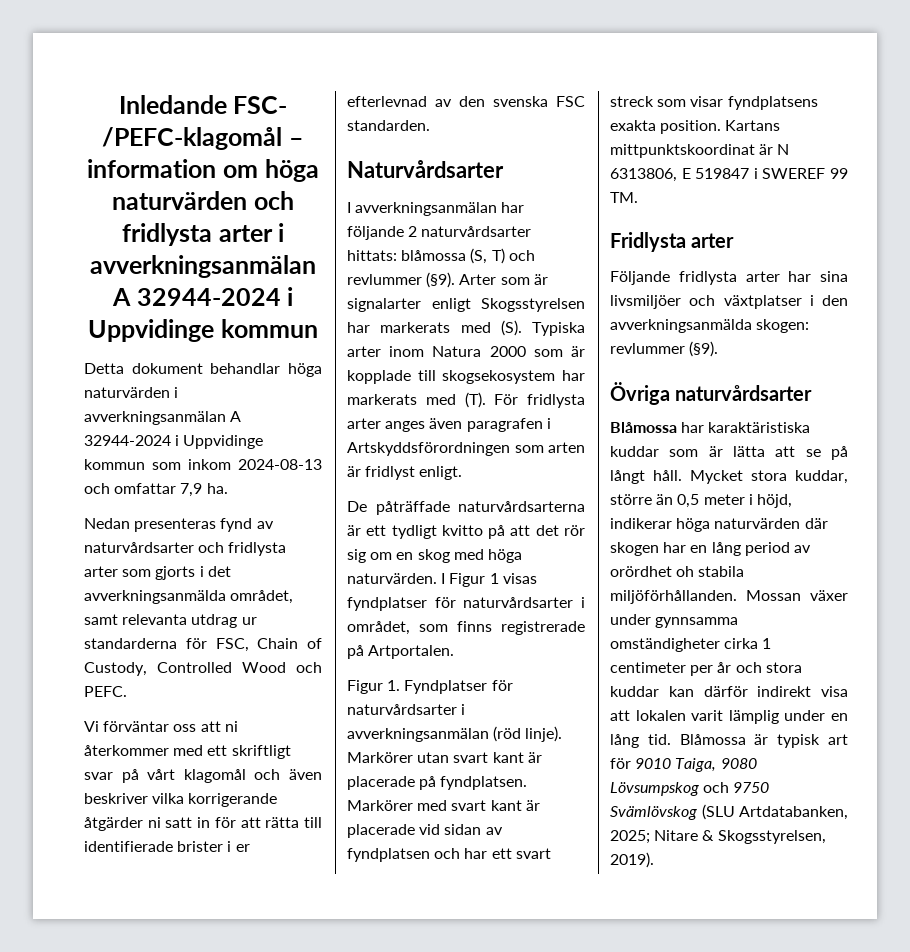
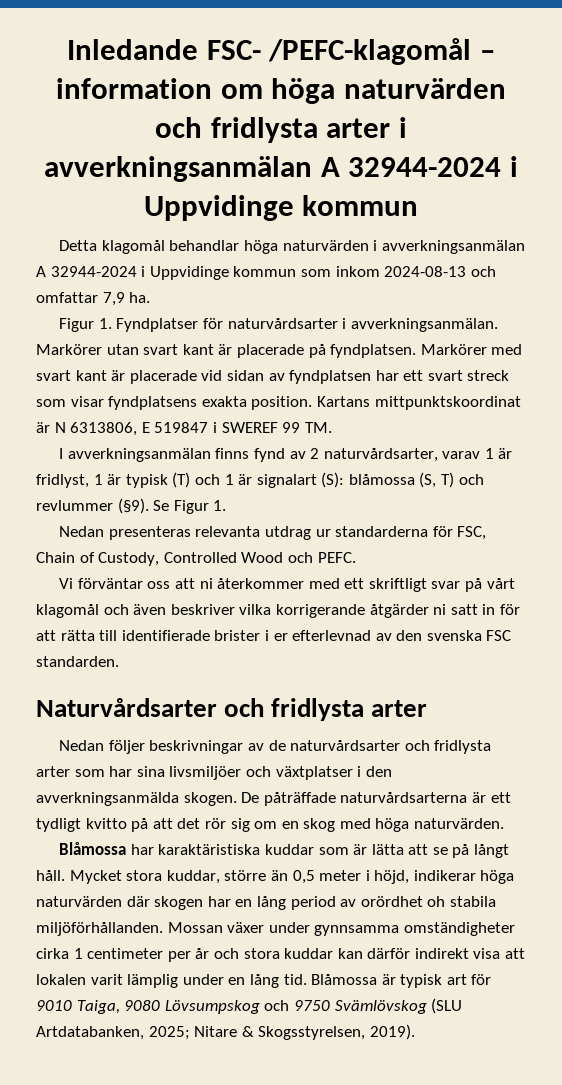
- Detta dokument behandlar höga naturvärden i avverkningsanmälan A 32944-2024 i Uppvidinge kommun som inkom 2024-08-13 och omfattar 7,9 ha.
+ Detta klagomål behandlar höga naturvärden i avverkningsanmälan A 32944-2024 i Uppvidinge kommun som inkom 2024-08-13 och omfattar 7,9 ha.
- Nedan presenteras fynd av naturvårdsarter och fridlysta arter som gjorts i det avverkningsanmälda området, samt relevanta utdrag ur standarderna för FSC, Chain of Custody, Controlled Wood och PEFC.
+ Figur 1. Fyndplatser för naturvårdsarter i avverkningsanmälan. Markörer utan svart kant är placerade på fyndplatsen. Markörer med svart kant är placerade vid sidan av fyndplatsen har ett svart streck som visar fyndplatsens exakta position. Kartans mittpunktskoordinat är N 6313806, E 519847 i SWEREF 99 TM.
+ I avverkningsanmälan finns fynd av 2 naturvårdsarter, varav 1 är fridlyst, 1 är typisk (T) och 1 är signalart (S): blåmossa (S, T) och revlummer (§9). Se Figur 1.
+ Nedan presenteras relevanta utdrag ur standarderna för FSC, Chain of Custody, Controlled Wood och PEFC.
- Naturvårdsarter
- I avverkningsanmälan har följande 2 naturvårdsarter hittats: blåmossa (S, T) och revlummer (§9). Arter som är signalarter enligt Skogsstyrelsen har markerats med (S). Typiska arter inom Natura 2000 som är kopplade till skogsekosystem har markerats med (T). För fridlysta arter anges även paragrafen i Artskyddsförordningen som arten är fridlyst enligt.
- De påträffade naturvårdsarterna är ett tydligt kvitto på att det rör sig om en skog med höga naturvärden. I Figur 1 visas fyndplatser för naturvårdsarter i området, som finns registrerade på Artportalen.
- Figur 1. Fyndplatser för naturvårdsarter i avverkningsanmälan (röd linje). Markörer utan svart kant är placerade på fyndplatsen. Markörer med svart kant är placerade vid sidan av fyndplatsen och har ett svart streck som visar fyndplatsens exakta position. Kartans mittpunktskoordinat är N 6313806, E 519847 i SWEREF 99 TM.
- Fridlysta arter
- Följande fridlysta arter har sina livsmiljöer och växtplatser i den avverkningsanmälda skogen: revlummer (§9).
- Övriga naturvårdsarter
+ Naturvårdsarter och fridlysta arter
+ Nedan följer beskrivningar av de naturvårdsarter och fridlysta arter som har sina livsmiljöer och växtplatser i den avverkningsanmälda skogen. De påträffade naturvårdsarterna är ett tydligt kvitto på att det rör sig om en skog med höga naturvärden.

